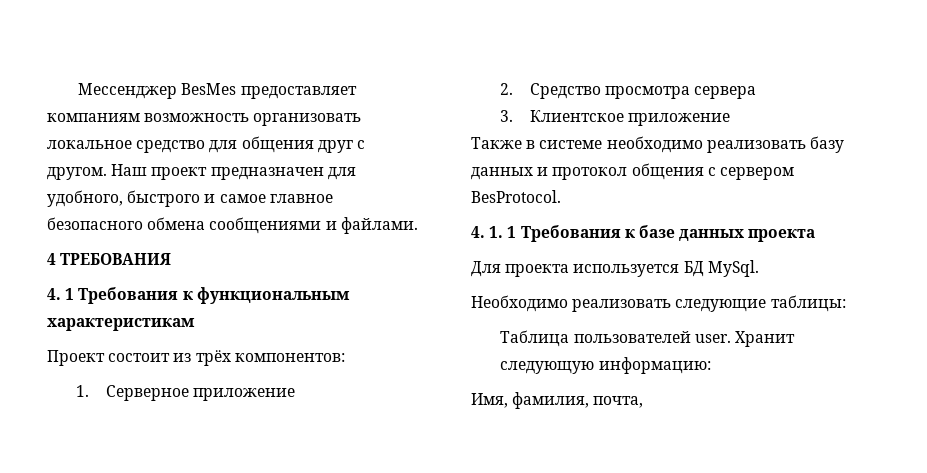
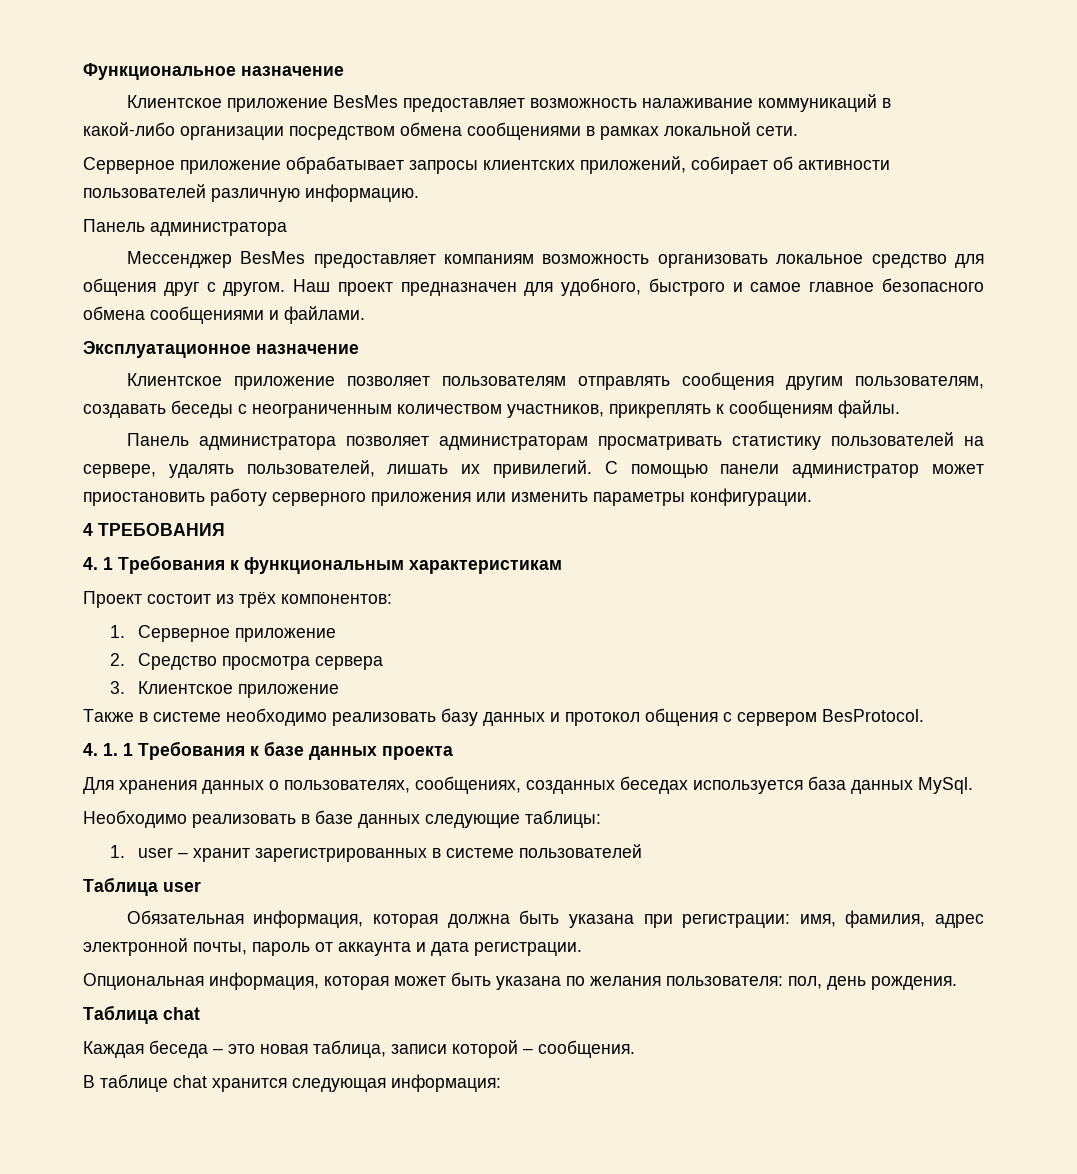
+ Функциональное назначение
+ Клиентское приложение BesMes предоставляет возможность налаживание коммуникаций в какой-либо организации посредством обмена сообщениями в рамках локальной сети.
+ Серверное приложение обрабатывает запросы клиентских приложений, собирает об активности пользователей различную информацию.
+ Панель администратора
+ Эксплуатационное назначение
+ Клиентское приложение позволяет пользователям отправлять сообщения другим пользователям, создавать беседы с неограниченным количеством участников, прикреплять к сообщениям файлы.
+ Панель администратора позволяет администраторам просматривать статистику пользователей на сервере, удалять пользователей, лишать их привилегий. С помощью панели администратор может приостановить работу серверного приложения или изменить параметры конфигурации.
- Для проекта используется БД MySql.
+ Для хранения данных о пользователях, сообщениях, созданных беседах используется база данных MySql.
- Необходимо реализовать следующие таблицы:
+ Необходимо реализовать в базе данных следующие таблицы:
- Таблица пользователей user. Хранит следующую информацию:
- Имя, фамилия, почта,
+ 1. user – хранит зарегистрированных в системе пользователей
+ Таблица user
+ Обязательная информация, которая должна быть указана при регистрации: имя, фамилия, адрес электронной почты, пароль от аккаунта и дата регистрации.
+ Опциональная информация, которая может быть указана по желания пользователя: пол, день рождения.
+ Таблица chat
+ Каждая беседа – это новая таблица, записи которой – сообщения.
+ В таблице chat хранится следующая информация:

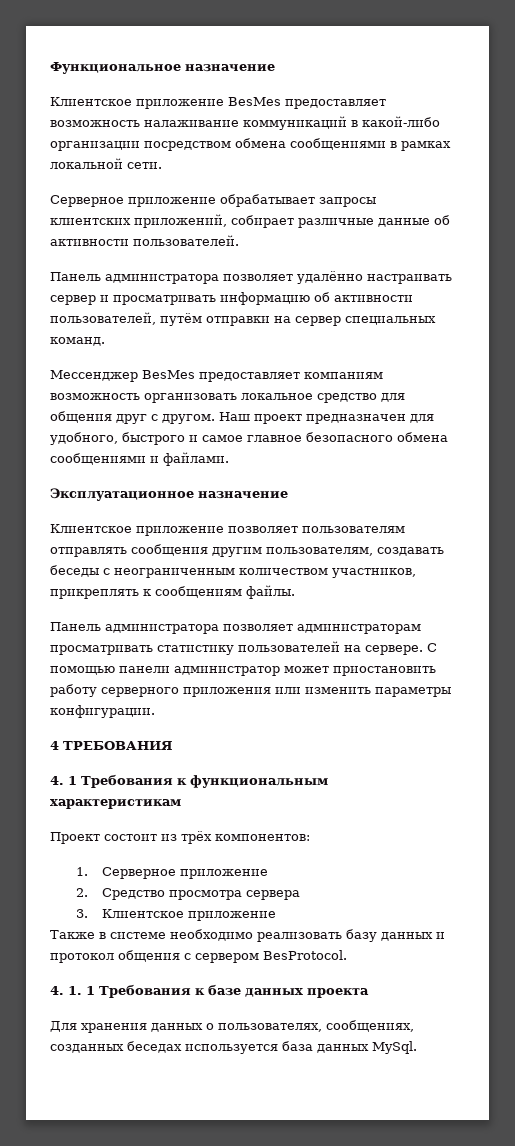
- Серверное приложение обрабатывает запросы клиентских приложений, собирает об активности пользователей различную информацию.
- Панель администратора
+ Серверное приложение обрабатывает запросы клиентских приложений, собирает различные данные об активности пользователей.
+ Панель администратора позволяет удалённо настраивать сервер и просматривать информацию об активности пользователей, путём отправки на сервер специальных команд.
- Панель администратора позволяет администраторам просматривать статистику пользователей на сервере, удалять пользователей, лишать их привилегий.
+ Панель администратора позволяет администраторам просматривать статистику пользователей на сервере.
- Необходимо реализовать в базе данных следующие таблицы:
- 1. user – хранит зарегистрированных в системе пользователей
- Таблица user
- Обязательная информация, которая должна быть указана при регистрации: имя, фамилия, адрес электронной почты, пароль от аккаунта и дата регистрации.
- Опциональная информация, которая может быть указана по желания пользователя: пол, день рождения.
- Таблица chat
- Каждая беседа – это новая таблица, записи которой – сообщения.
- В таблице chat хранится следующая информация:

